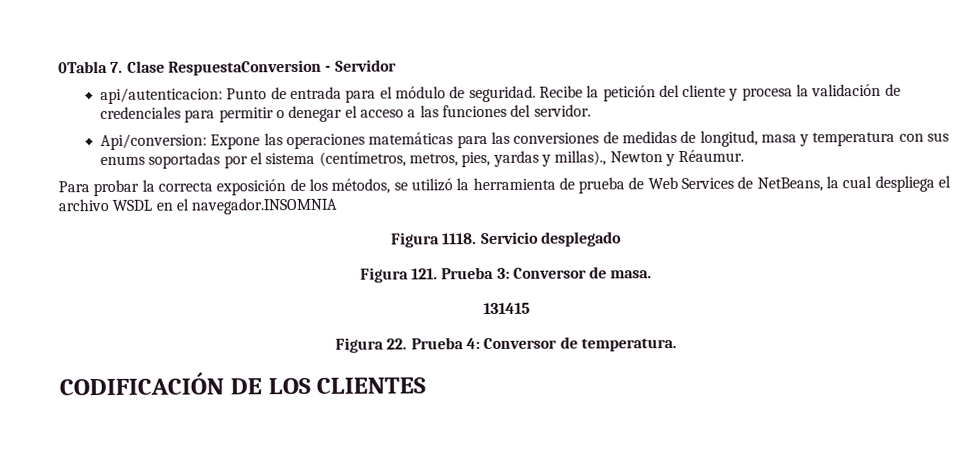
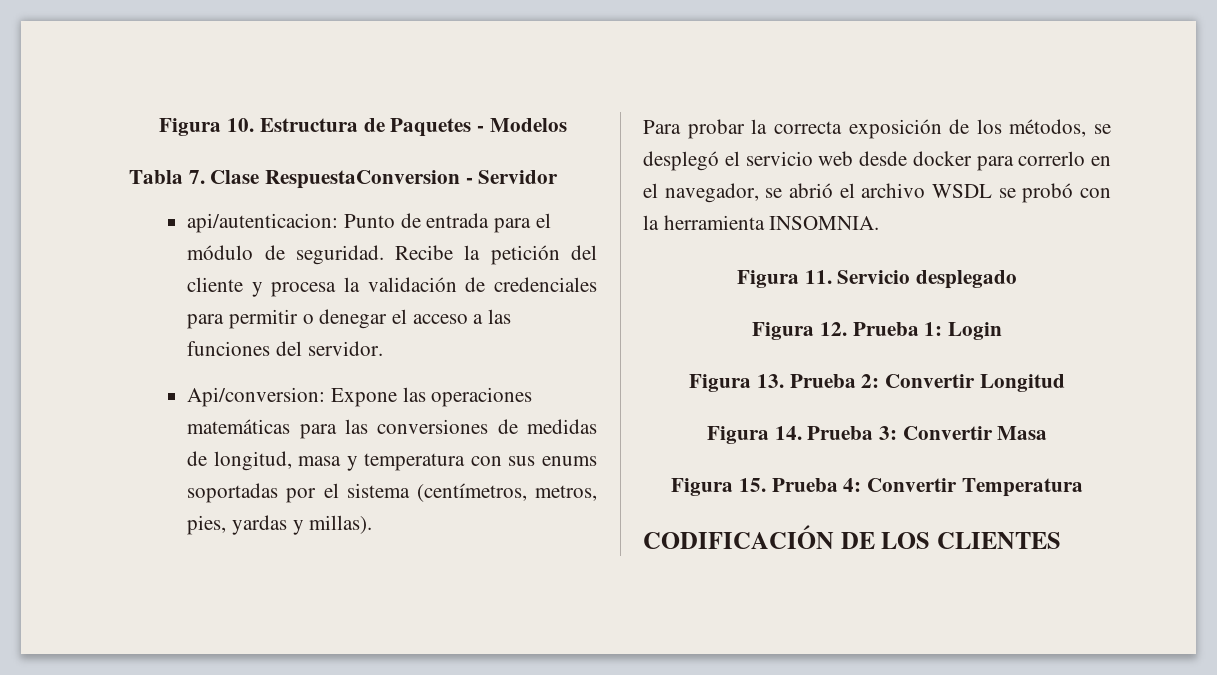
- 0Tabla 7. Clase RespuestaConversion - Servidor
+ Figura 10. Estructura de Paquetes - Modelos
+ Tabla 7. Clase RespuestaConversion - Servidor
- Api/conversion: Expone las operaciones matemáticas para las conversiones de medidas de longitud, masa y temperatura con sus enums soportadas por el sistema (centímetros, metros, pies, yardas y millas)., Newton y Réaumur.
+ Api/conversion: Expone las operaciones matemáticas para las conversiones de medidas de longitud, masa y temperatura con sus enums soportadas por el sistema (centímetros, metros, pies, yardas y millas).
- Para probar la correcta exposición de los métodos, se utilizó la herramienta de prueba de Web Services de NetBeans, la cual despliega el archivo WSDL en el navegador.INSOMNIA
- Figura 1118. Servicio desplegado
+ Para probar la correcta exposición de los métodos, se desplegó el servicio web desde docker para correrlo en el navegador, se abrió el archivo WSDL se probó con la herramienta INSOMNIA.
+ Figura 11. Servicio desplegado
- Figura 121. Prueba 3: Conversor de masa.
- 131415
- Figura 22. Prueba 4: Conversor de temperatura.
+ Figura 12. Prueba 1: Login
+ Figura 13. Prueba 2: Convertir Longitud
+ Figura 14. Prueba 3: Convertir Masa
+ Figura 15. Prueba 4: Convertir Temperatura

